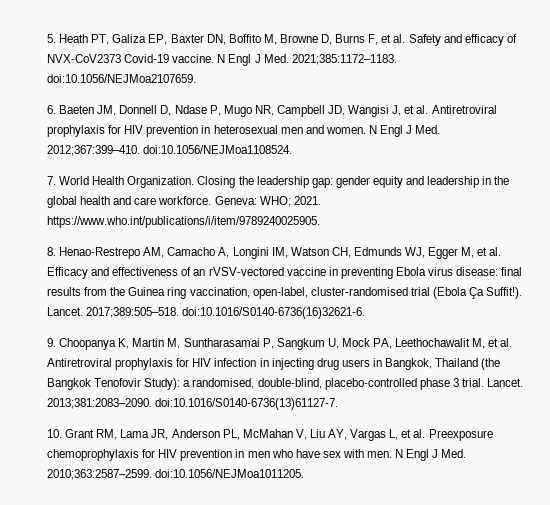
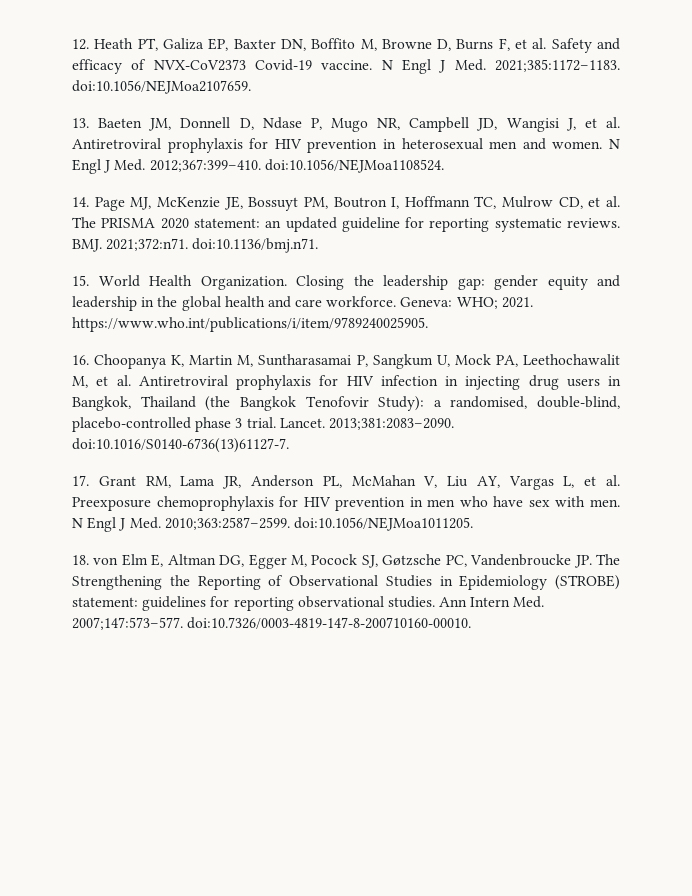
- 5. Heath PT, Galiza EP, Baxter DN, Boffito M, Browne D, Burns F, et al. Safety and efficacy of NVX-CoV2373 Covid-19 vaccine.
+ 12. Heath PT, Galiza EP, Baxter DN, Boffito M, Browne D, Burns F, et al. Safety and efficacy of NVX-CoV2373 Covid-19 vaccine.
- 6. Baeten JM, Donnell D, Ndase P, Mugo NR, Campbell JD, Wangisi J, et al. Antiretroviral prophylaxis for HIV prevention in heterosexual men and women.
+ 13. Baeten JM, Donnell D, Ndase P, Mugo NR, Campbell JD, Wangisi J, et al. Antiretroviral prophylaxis for HIV prevention in heterosexual men and women.
- 7. World Health Organization.
+ 14. Page MJ, McKenzie JE, Bossuyt PM, Boutron I, Hoffmann TC, Mulrow CD, et al. The PRISMA 2020 statement: an updated guideline for reporting systematic reviews. BMJ. 2021;372:n71. doi:10.1136/bmj.n71.
+ 15. World Health Organization.
- 8. Henao-Restrepo AM, Camacho A, Longini IM, Watson CH, Edmunds WJ, Egger M, et al. Efficacy and effectiveness of an rVSV-vectored vaccine in preventing Ebola virus disease: final results from the Guinea ring vaccination, open-label, cluster-randomised trial (Ebola Ça Suffit!). Lancet. 2017;389:505–518. doi:10.1016/S0140-6736(16)32621-6.
- 9. Choopanya K, Martin M, Suntharasamai P, Sangkum U, Mock PA, Leethochawalit M, et al. Antiretroviral prophylaxis for HIV infection in injecting drug users in Bangkok, Thailand (the Bangkok Tenofovir Study): a randomised, double-blind, placebo-controlled phase 3 trial.
+ 16. Choopanya K, Martin M, Suntharasamai P, Sangkum U, Mock PA, Leethochawalit M, et al. Antiretroviral prophylaxis for HIV infection in injecting drug users in Bangkok, Thailand (the Bangkok Tenofovir Study): a randomised, double-blind, placebo-controlled phase 3 trial.
- 10. Grant RM, Lama JR, Anderson PL, McMahan V, Liu AY, Vargas L, et al. Preexposure chemoprophylaxis for HIV prevention in men who have sex with men.
+ 17. Grant RM, Lama JR, Anderson PL, McMahan V, Liu AY, Vargas L, et al. Preexposure chemoprophylaxis for HIV prevention in men who have sex with men.
+ 18. von Elm E, Altman DG, Egger M, Pocock SJ, Gøtzsche PC, Vandenbroucke JP. The Strengthening the Reporting of Observational Studies in Epidemiology (STROBE) statement: guidelines for reporting observational studies. Ann Intern Med. 2007;147:573–577. doi:10.7326/0003-4819-147-8-200710160-00010.

